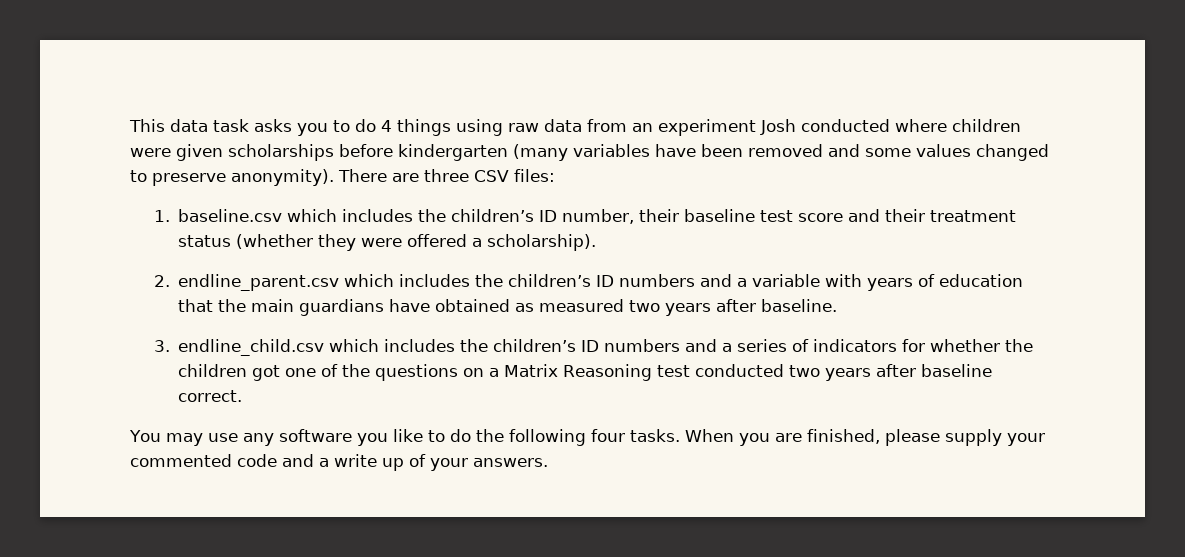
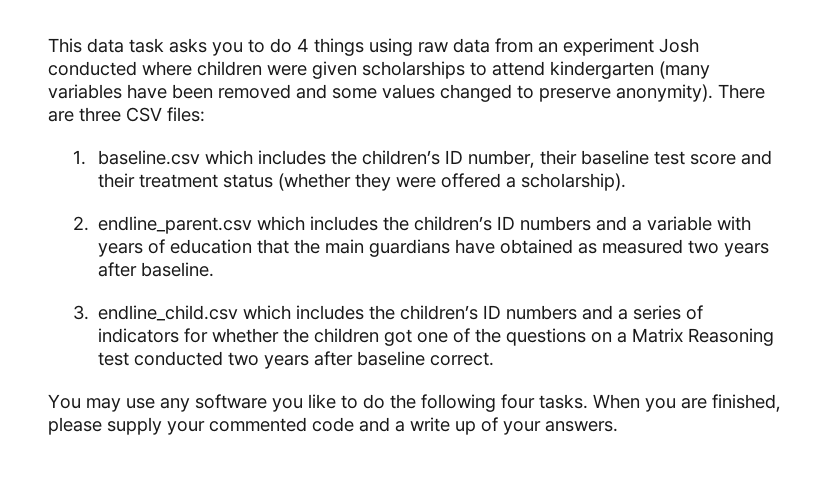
- This data task asks you to do 4 things using raw data from an experiment Josh conducted where children were given scholarships before kindergarten (many variables have been removed and some values changed to preserve anonymity).
+ This data task asks you to do 4 things using raw data from an experiment Josh conducted where children were given scholarships to attend kindergarten (many variables have been removed and some values changed to preserve anonymity).

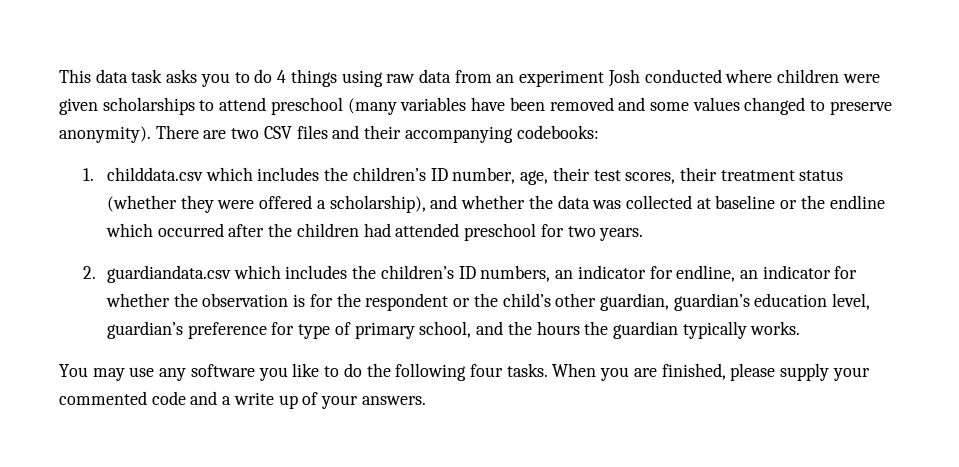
- This data task asks you to do 4 things using raw data from an experiment Josh conducted where children were given scholarships to attend kindergarten (many variables have been removed and some values changed to preserve anonymity).
+ This data task asks you to do 4 things using raw data from an experiment Josh conducted where children were given scholarships to attend preschool (many variables have been removed and some values changed to preserve anonymity).
- There are three CSV files:
+ There are two CSV files and their accompanying codebooks:
- 1. baseline.csv which includes the children’s ID number, their baseline test score and their treatment status (whether they were offered a scholarship).
+ 1. childdata.csv which includes the children’s ID number, age, their test scores, their treatment status (whether they were offered a scholarship), and whether the data was collected at baseline or the endline which occurred after the children had attended preschool for two years.
- 2. endline_parent.csv which includes the children’s ID numbers and a variable with years of education that the main guardians have obtained as measured two years after baseline.
- 3. endline_child.csv which includes the children’s ID numbers and a series of indicators for whether the children got one of the questions on a Matrix Reasoning test conducted two years after baseline correct.
+ 2. guardiandata.csv which includes the children’s ID numbers, an indicator for endline, an indicator for whether the observation is for the respondent or the child’s other guardian, guardian’s education level, guardian’s preference for type of primary school, and the hours the guardian typically works.

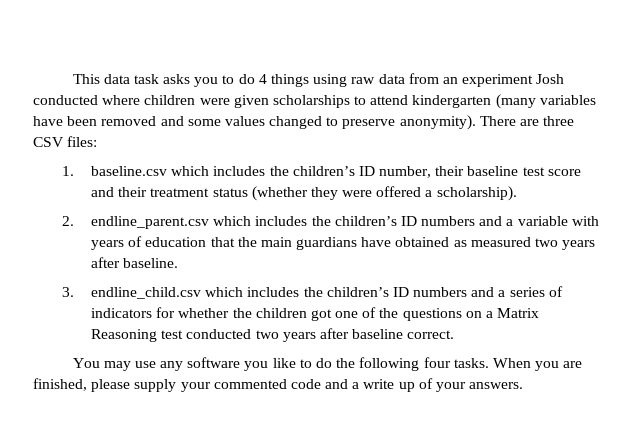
- This data task asks you to do 4 things using raw data from an experiment Josh conducted where children were given scholarships to attend preschool (many variables have been removed and some values changed to preserve anonymity).
+ This data task asks you to do 4 things using raw data from an experiment Josh conducted where children were given scholarships to attend kindergarten (many variables have been removed and some values changed to preserve anonymity).
- There are two CSV files and their accompanying codebooks:
+ There are three CSV files:
- 1. childdata.csv which includes the children’s ID number, age, their test scores, their treatment status (whether they were offered a scholarship), and whether the data was collected at baseline or the endline which occurred after the children had attended preschool for two years.
+ 1. baseline.csv which includes the children’s ID number, their baseline test score and their treatment status (whether they were offered a scholarship).
- 2. guardiandata.csv which includes the children’s ID numbers, an indicator for endline, an indicator for whether the observation is for the respondent or the child’s other guardian, guardian’s education level, guardian’s preference for type of primary school, and the hours the guardian typically works.
+ 2. endline_parent.csv which includes the children’s ID numbers and a variable with years of education that the main guardians have obtained as measured two years after baseline.
+ 3. endline_child.csv which includes the children’s ID numbers and a series of indicators for whether the children got one of the questions on a Matrix Reasoning test conducted two years after baseline correct.

